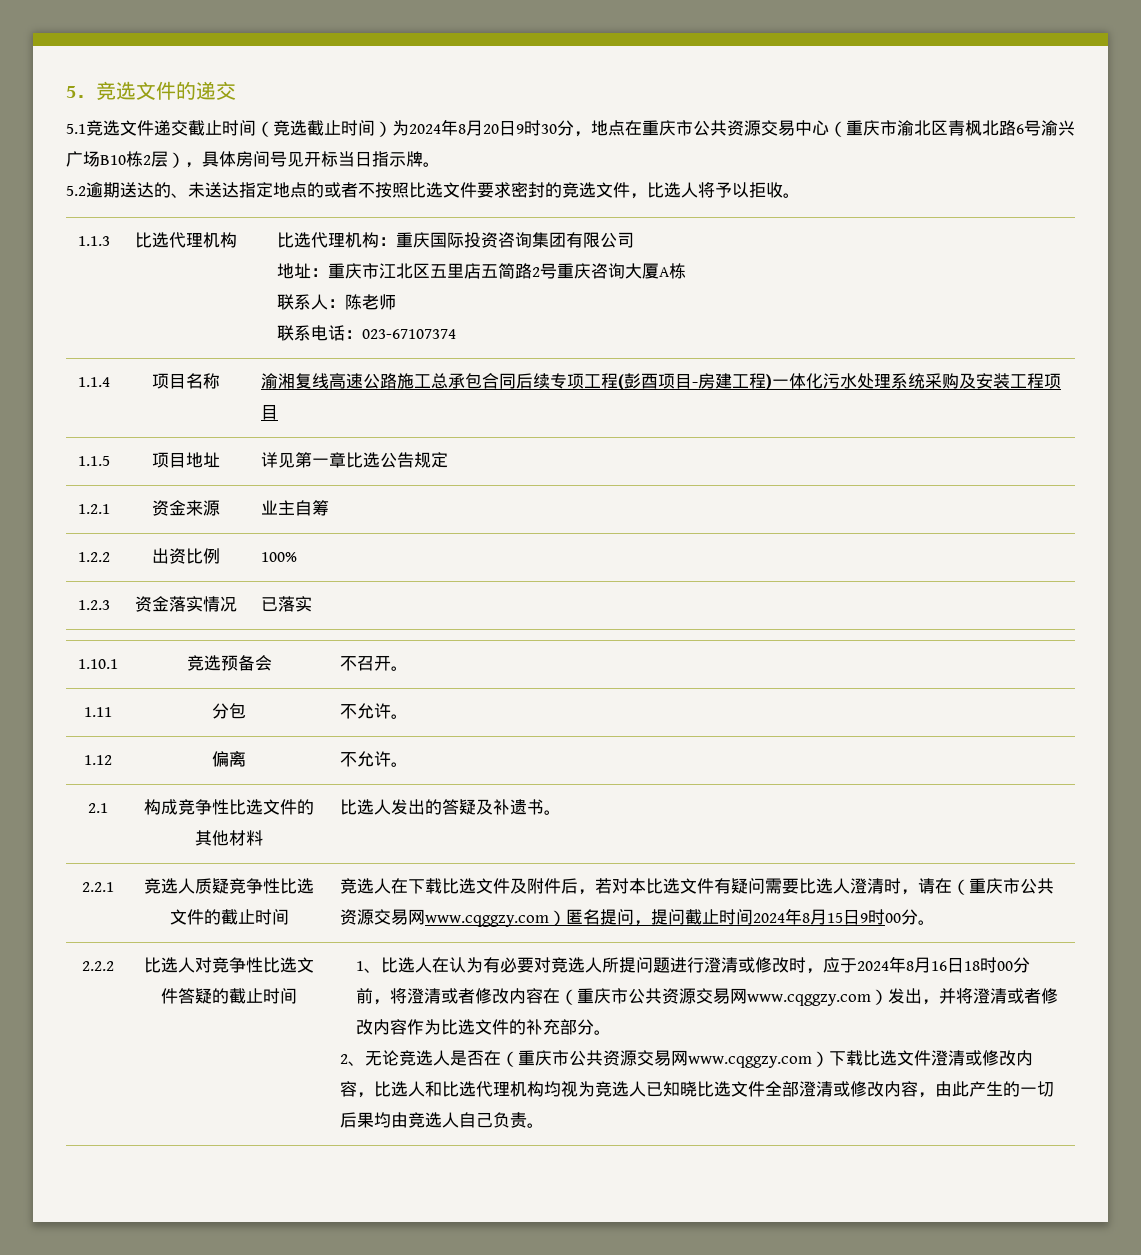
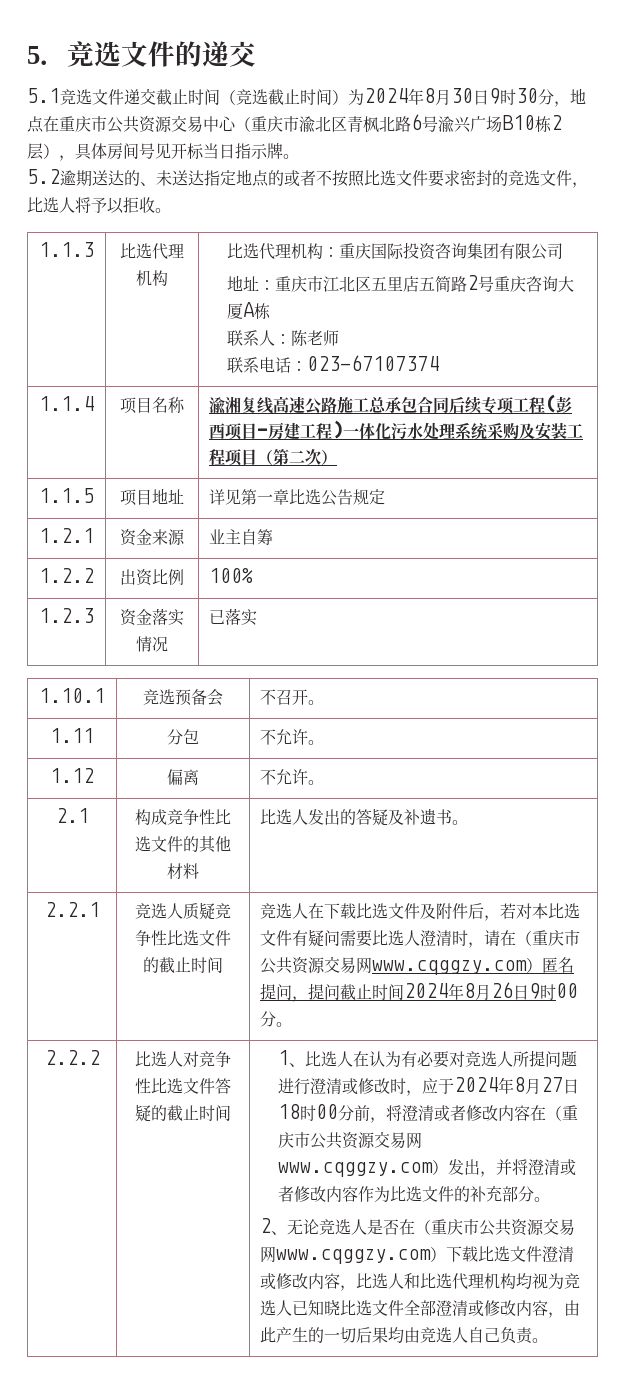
- 5.1竞选文件递交截止时间（竞选截止时间）为2024年8月20日9时30分，地点在重庆市公共资源交易中心（重庆市渝北区青枫北路6号渝兴广场B10栋2层），具体房间号见开标当日指示牌。
+ 5.1竞选文件递交截止时间（竞选截止时间）为2024年8月30日9时30分，地点在重庆市公共资源交易中心（重庆市渝北区青枫北路6号渝兴广场B10栋2层），具体房间号见开标当日指示牌。
- 1.1.4 | 项目名称 | 渝湘复线高速公路施工总承包合同后续专项工程(彭酉项目-房建工程)一体化污水处理系统采购及安装工程项目
+ 1.1.4 | 项目名称 | 渝湘复线高速公路施工总承包合同后续专项工程(彭酉项目-房建工程)一体化污水处理系统采购及安装工程项目（第二次）
- 竞选人在下载比选文件及附件后，若对本比选文件有疑问需要比选人澄清时，请在（重庆市公共资源交易网www.cqggzy.com）匿名提问，提问截止时间2024年8月15日9时00分。
+ 竞选人在下载比选文件及附件后，若对本比选文件有疑问需要比选人澄清时，请在（重庆市公共资源交易网www.cqggzy.com）匿名提问，提问截止时间2024年8月26日9时00分。
- 1、比选人在认为有必要对竞选人所提问题进行澄清或修改时，应于2024年8月16日18时00分前，将澄清或者修改内容在（重庆市公共资源交易网www.cqggzy.com）发出，并将澄清或者修改内容作为比选文件的补充部分。
+ 1、比选人在认为有必要对竞选人所提问题进行澄清或修改时，应于2024年8月27日18时00分前，将澄清或者修改内容在（重庆市公共资源交易网www.cqggzy.com）发出，并将澄清或者修改内容作为比选文件的补充部分。

